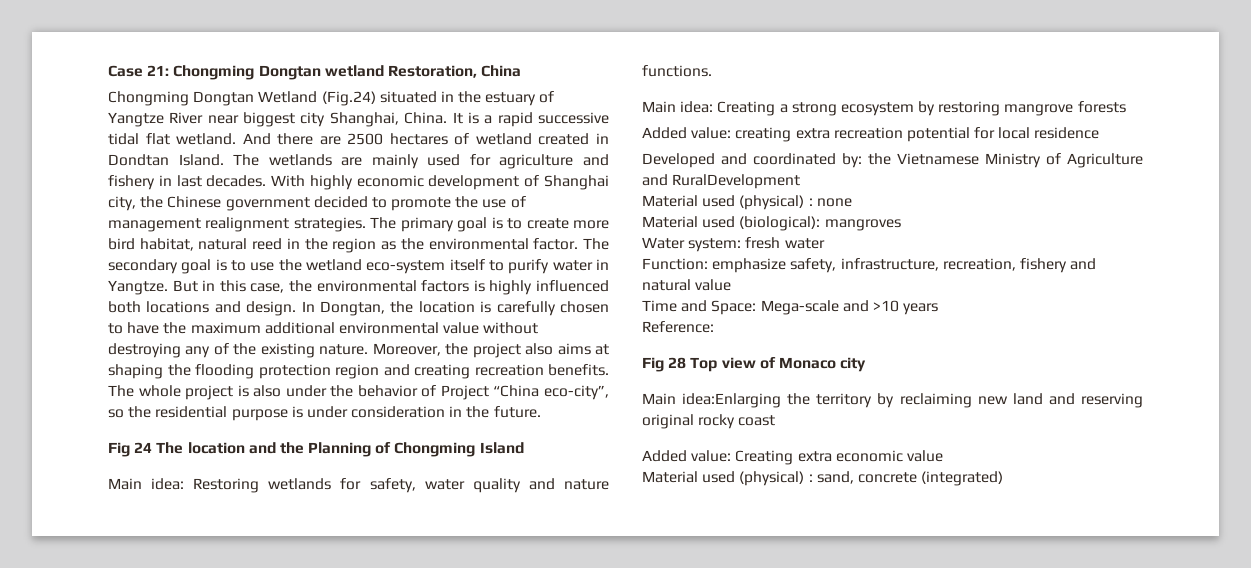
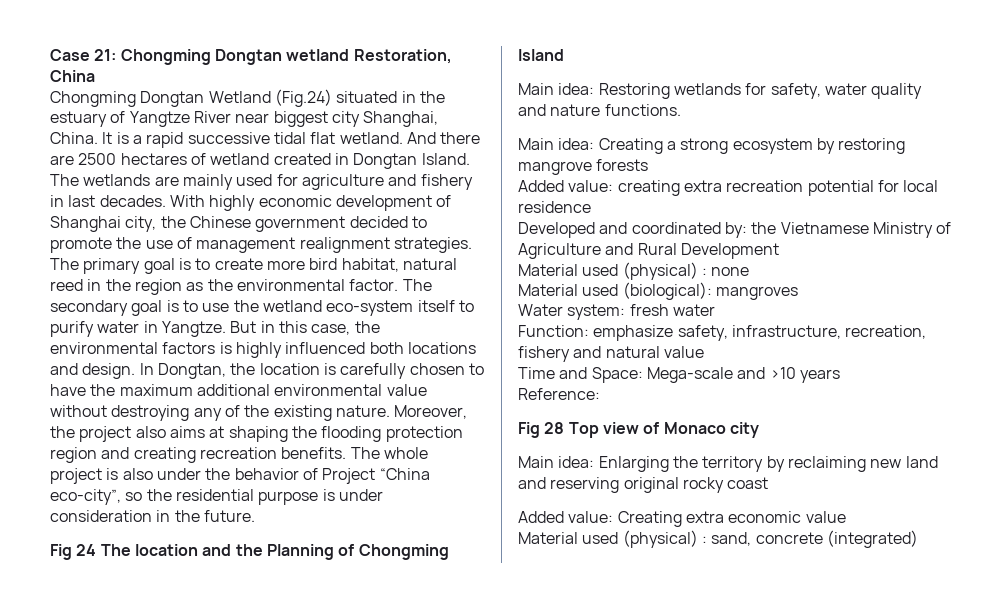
- And there are 2500 hectares of wetland created in Dondtan Island.
+ And there are 2500 hectares of wetland created in Dongtan Island.
- Developed and coordinated by: the Vietnamese Ministry of Agriculture and RuralDevelopment
+ Developed and coordinated by: the Vietnamese Ministry of Agriculture and Rural Development
- Main idea:Enlarging the territory by reclaiming new land and reserving original rocky coast
+ Main idea: Enlarging the territory by reclaiming new land and reserving original rocky coast

